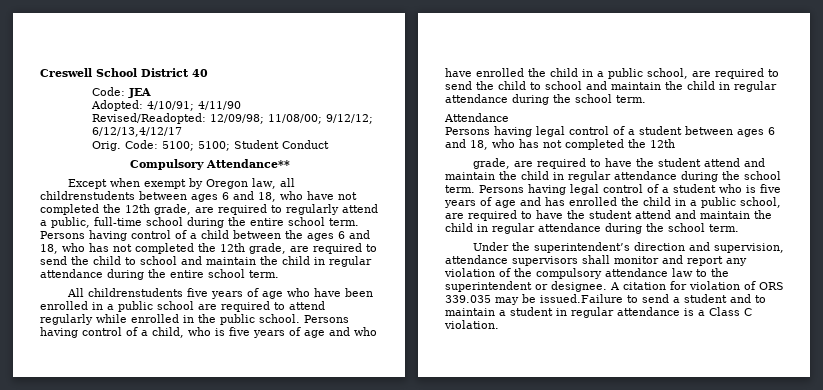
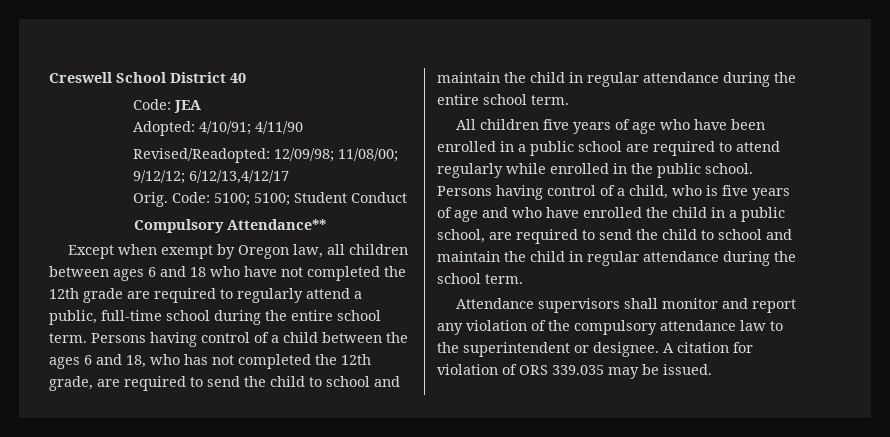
- Except when exempt by Oregon law, all childrenstudents between ages 6 and 18, who have not completed the 12th grade, are required to regularly attend a public, full-time school during the entire school term.
+ Except when exempt by Oregon law, all children between ages 6 and 18 who have not completed the 12th grade are required to regularly attend a public, full-time school during the entire school term.
- All childrenstudents five years of age who have been enrolled in a public school are required to attend regularly while enrolled in the public school.
+ All children five years of age who have been enrolled in a public school are required to attend regularly while enrolled in the public school.
- Attendance
- Persons having legal control of a student between ages 6 and 18, who has not completed the 12th
- grade, are required to have the student attend and maintain the child in regular attendance during the school term. Persons having legal control of a student who is five years of age and has enrolled the child in a public school, are required to have the student attend and maintain the child in regular attendance during the school term.
- Under the superintendent’s direction and supervision, attendance supervisors shall monitor and report any violation of the compulsory attendance law to the superintendent or designee.
+ Attendance supervisors shall monitor and report any violation of the compulsory attendance law to the superintendent or designee.
- A citation for violation of ORS 339.035 may be issued.Failure to send a student and to maintain a student in regular attendance is a Class C violation.
+ A citation for violation of ORS 339.035 may be issued.

